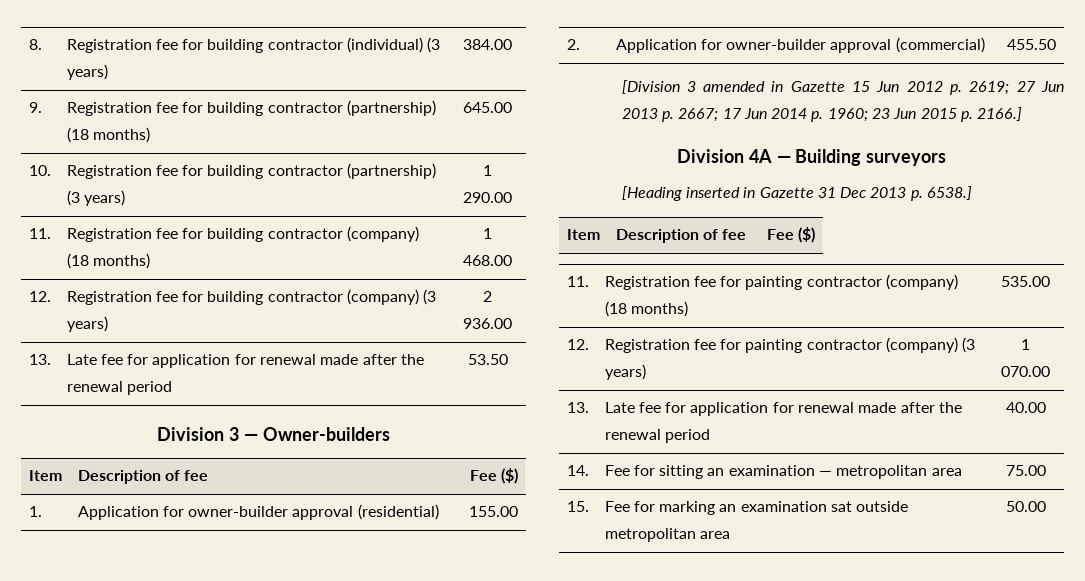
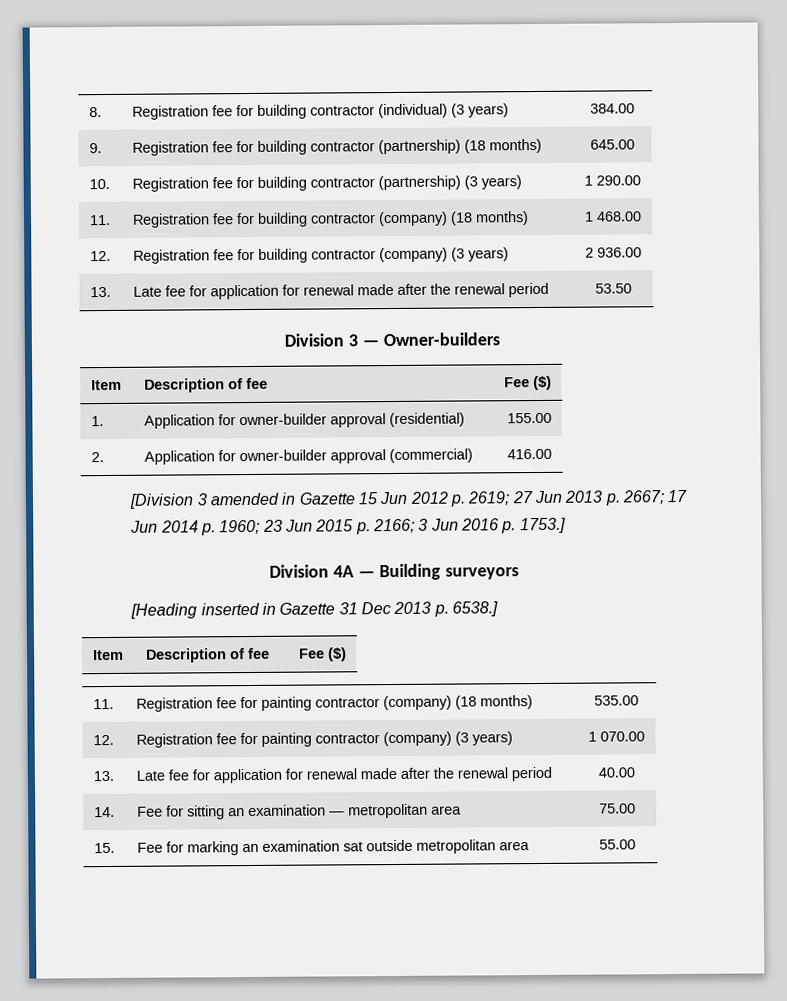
- 2. | Application for owner-builder approval (commercial) | 455.50
+ 2. | Application for owner-builder approval (commercial) | 416.00
- [Division 3 amended in Gazette 15 Jun 2012 p. 2619; 27 Jun 2013 p. 2667; 17 Jun 2014 p. 1960; 23 Jun 2015 p. 2166.]
+ [Division 3 amended in Gazette 15 Jun 2012 p. 2619; 27 Jun 2013 p. 2667; 17 Jun 2014 p. 1960; 23 Jun 2015 p. 2166; 3 Jun 2016 p. 1753.]
- 15. | Fee for marking an examination sat outside metropolitan area | 50.00
+ 15. | Fee for marking an examination sat outside metropolitan area | 55.00

